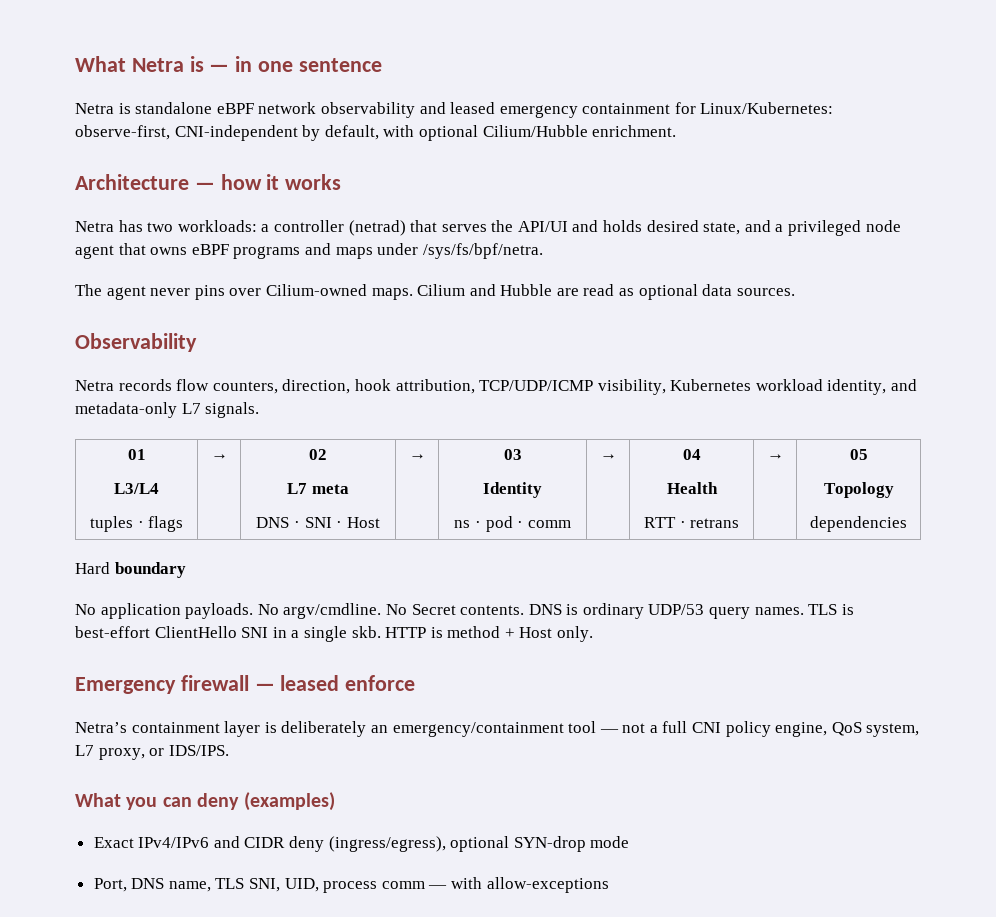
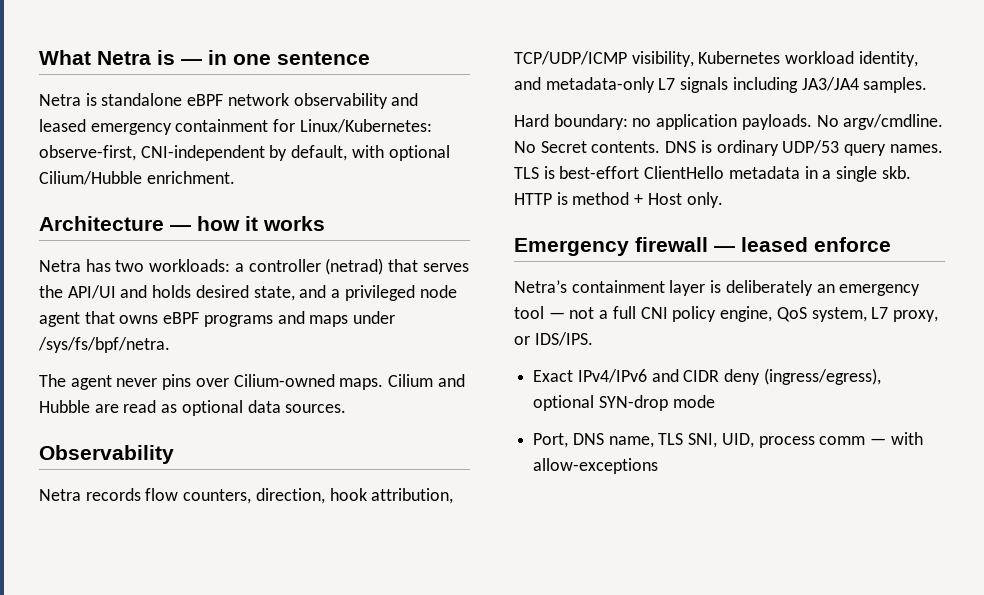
- Netra records flow counters, direction, hook attribution, TCP/UDP/ICMP visibility, Kubernetes workload identity, and metadata-only L7 signals.
- 01
- L3/L4
- tuples · flags | → | 02
- L7 meta
- DNS · SNI · Host | → | 03
- Identity
- ns · pod · comm | → | 04
- Health
- RTT · retrans | → | 05
- Topology
- dependencies
+ Netra records flow counters, direction, hook attribution, TCP/UDP/ICMP visibility, Kubernetes workload identity, and metadata-only L7 signals including JA3/JA4 samples.
- Hard boundary
- No application payloads.
+ Hard boundary: no application payloads.
- TLS is best-effort ClientHello SNI in a single skb.
+ TLS is best-effort ClientHello metadata in a single skb.
- Netra’s containment layer is deliberately an emergency/containment tool — not a full CNI policy engine, QoS system, L7 proxy, or IDS/IPS.
+ Netra’s containment layer is deliberately an emergency tool — not a full CNI policy engine, QoS system, L7 proxy, or IDS/IPS.
- What you can deny (examples)

